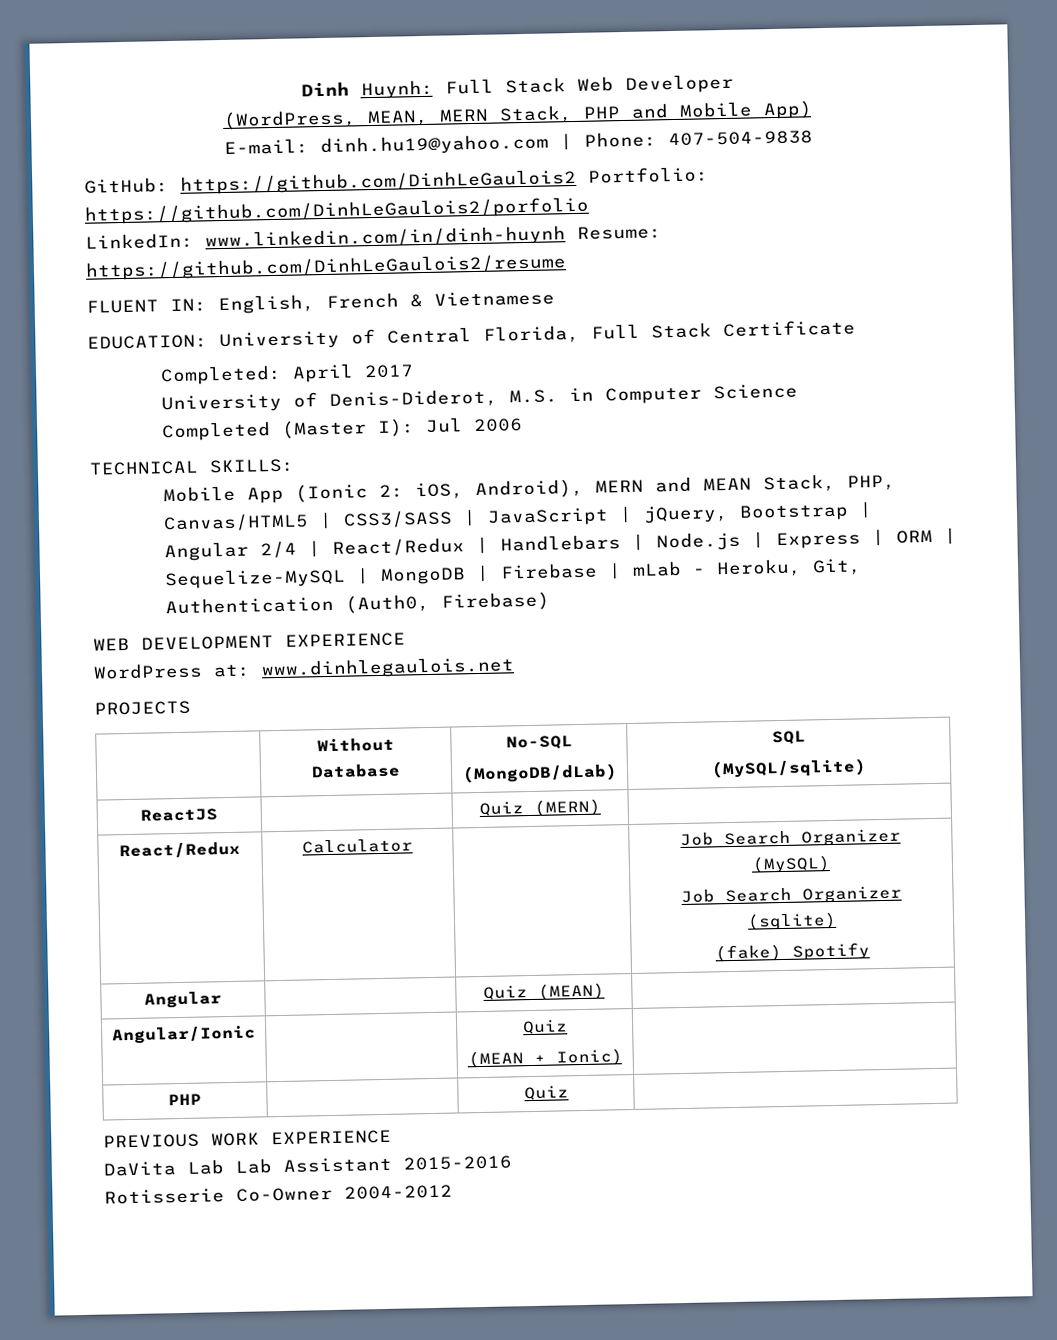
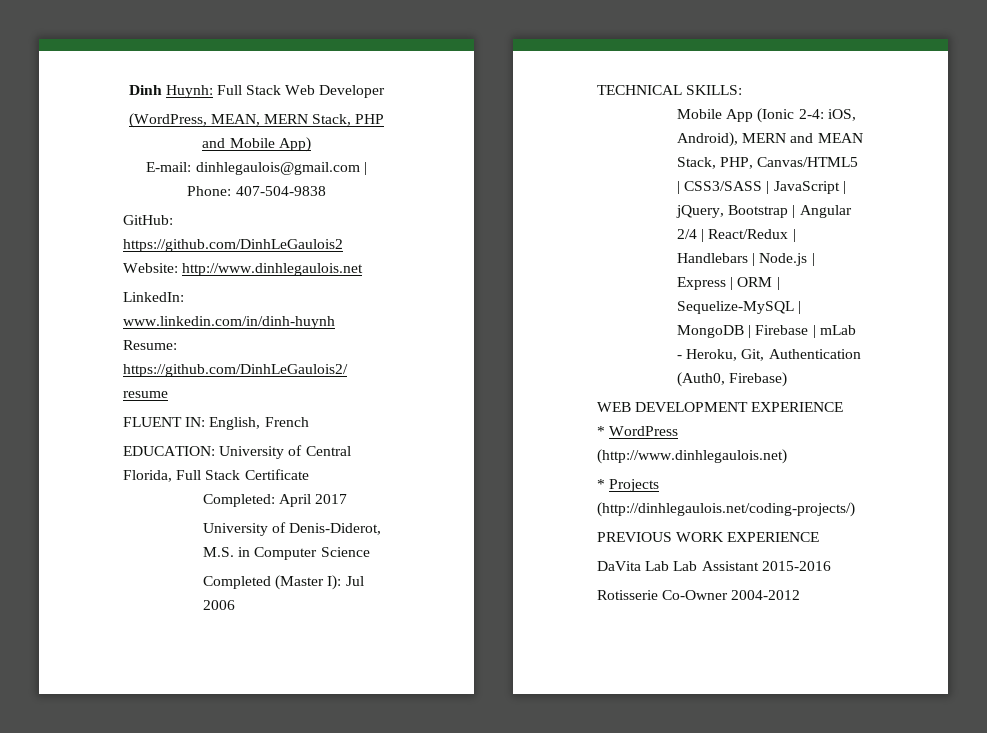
- E-mail: dinh.hu19@yahoo.com | Phone: 407-504-9838
+ E-mail: dinhlegaulois@gmail.com | Phone: 407-504-9838
- GitHub: https://github.com/DinhLeGaulois2 Portfolio: https://github.com/DinhLeGaulois2/porfolio
+ GitHub: https://github.com/DinhLeGaulois2 Website: http://www.dinhlegaulois.net
- FLUENT IN: English, French & Vietnamese
+ FLUENT IN: English, French
- Mobile App (Ionic 2: iOS, Android), MERN and MEAN Stack, PHP, Canvas/HTML5 | CSS3/SASS | JavaScript | jQuery, Bootstrap | Angular 2/4 | React/Redux | Handlebars | Node.js | Express | ORM | Sequelize-MySQL | MongoDB | Firebase | mLab - Heroku, Git, Authentication (Auth0, Firebase)
+ Mobile App (Ionic 2-4: iOS, Android), MERN and MEAN Stack, PHP, Canvas/HTML5 | CSS3/SASS | JavaScript | jQuery, Bootstrap | Angular 2/4 | React/Redux | Handlebars | Node.js | Express | ORM | Sequelize-MySQL | MongoDB | Firebase | mLab - Heroku, Git, Authentication (Auth0, Firebase)
- WordPress at: www.dinhlegaulois.net
- PROJECTS
- | Without Database | No-SQL
- (MongoDB/dLab) | SQL
- (MySQL/sqlite)
- ReactJS | | Quiz (MERN) |
- React/Redux | Calculator | | Job Search Organizer (MySQL)
- Job Search Organizer (sqlite)
- (fake) Spotify
- Angular | | Quiz (MEAN) |
- Angular/Ionic | | Quiz
- (MEAN + Ionic) |
- PHP | | Quiz |
+ * WordPress (http://www.dinhlegaulois.net)
+ * Projects (http://dinhlegaulois.net/coding-projects/)

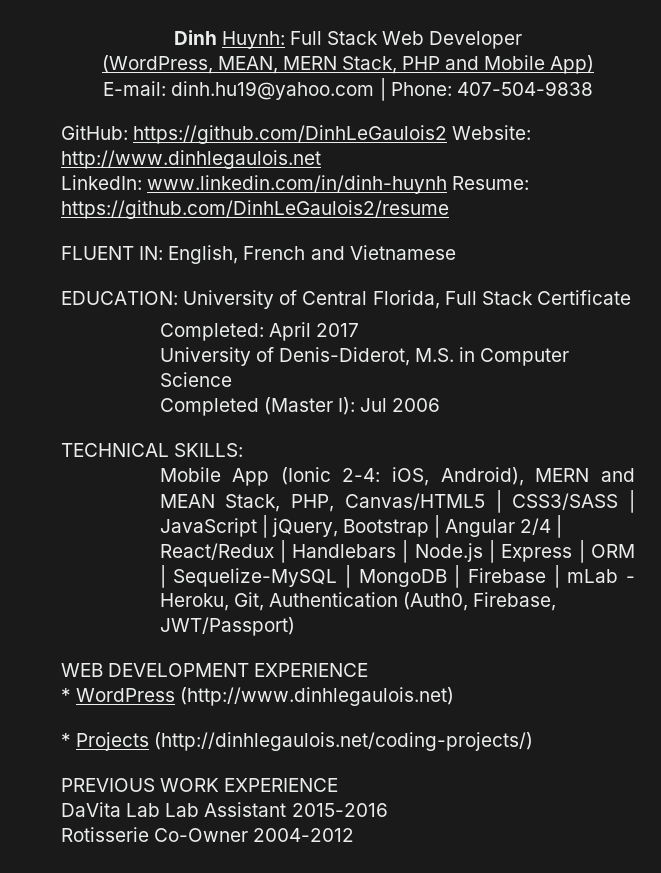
- E-mail: dinhlegaulois@gmail.com | Phone: 407-504-9838
+ E-mail: dinh.hu19@yahoo.com | Phone: 407-504-9838
- FLUENT IN: English, French
+ FLUENT IN: English, French and Vietnamese
- Mobile App (Ionic 2-4: iOS, Android), MERN and MEAN Stack, PHP, Canvas/HTML5 | CSS3/SASS | JavaScript | jQuery, Bootstrap | Angular 2/4 | React/Redux | Handlebars | Node.js | Express | ORM | Sequelize-MySQL | MongoDB | Firebase | mLab - Heroku, Git, Authentication (Auth0, Firebase)
+ Mobile App (Ionic 2-4: iOS, Android), MERN and MEAN Stack, PHP, Canvas/HTML5 | CSS3/SASS | JavaScript | jQuery, Bootstrap | Angular 2/4 | React/Redux | Handlebars | Node.js | Express | ORM | Sequelize-MySQL | MongoDB | Firebase | mLab - Heroku, Git, Authentication (Auth0, Firebase, JWT/Passport)

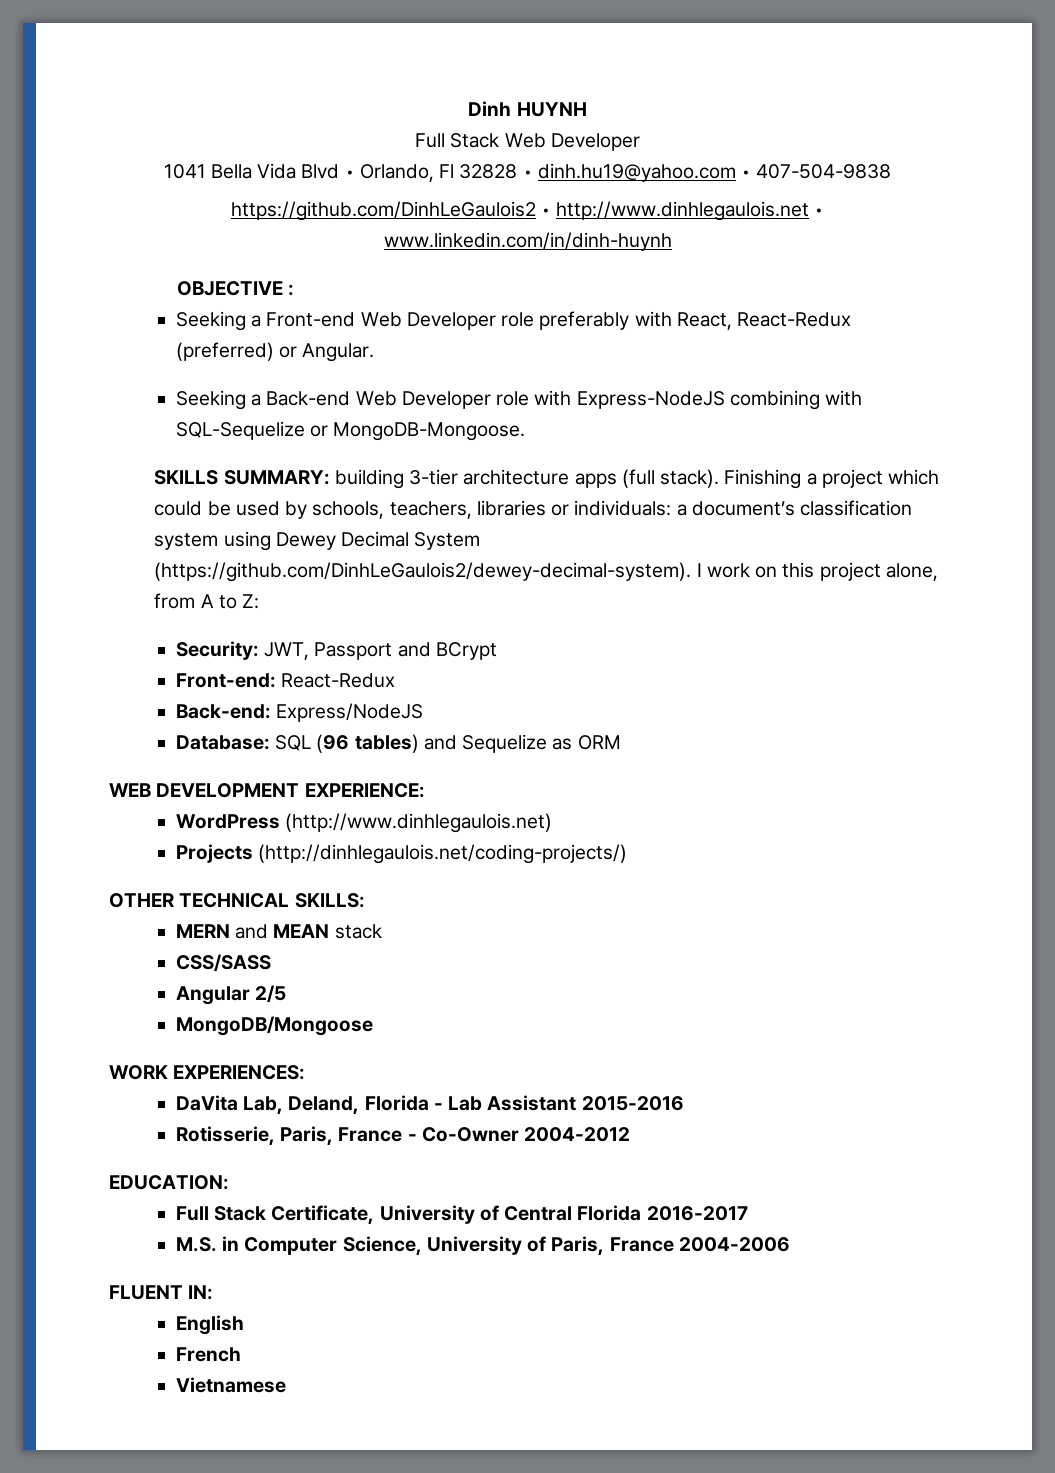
- Dinh Huynh: Full Stack Web Developer
+ Dinh HUYNH
+ Full Stack Web Developer
- (WordPress, MEAN, MERN Stack, PHP and Mobile App)
- E-mail: dinh.hu19@yahoo.com | Phone: 407-504-9838
- GitHub: https://github.com/DinhLeGaulois2 Website: http://www.dinhlegaulois.net
- LinkedIn: www.linkedin.com/in/dinh-huynh Resume: https://github.com/DinhLeGaulois2/resume
- FLUENT IN: English, French and Vietnamese
- EDUCATION: University of Central Florida, Full Stack Certificate
- Completed: April 2017
- University of Denis-Diderot, M.S. in Computer Science
- Completed (Master I): Jul 2006
- TECHNICAL SKILLS:
- Mobile App (Ionic 2-4: iOS, Android), MERN and MEAN Stack, PHP, Canvas/HTML5 | CSS3/SASS | JavaScript | jQuery, Bootstrap | Angular 2/4 | React/Redux | Handlebars | Node.js | Express | ORM | Sequelize-MySQL | MongoDB | Firebase | mLab - Heroku, Git, Authentication (Auth0, Firebase, JWT/Passport)
- WEB DEVELOPMENT EXPERIENCE
- * WordPress (http://www.dinhlegaulois.net)
- * Projects (http://dinhlegaulois.net/coding-projects/)
- PREVIOUS WORK EXPERIENCE
- DaVita Lab Lab Assistant 2015-2016
- Rotisserie Co-Owner 2004-2012
+ 1041 Bella Vida Blvd • Orlando, Fl 32828 • dinh.hu19@yahoo.com • 407-504-9838
+ https://github.com/DinhLeGaulois2 • http://www.dinhlegaulois.net • www.linkedin.com/in/dinh-huynh
+ OBJECTIVE :
+ Seeking a Front-end Web Developer role preferably with React, React-Redux (preferred) or Angular.
+ Seeking a Back-end Web Developer role with Express-NodeJS combining with SQL-Sequelize or MongoDB-Mongoose.
+ SKILLS SUMMARY: building 3-tier architecture apps (full stack). Finishing a project which could be used by schools, teachers, libraries or individuals: a document’s classification system using Dewey Decimal System (https://github.com/DinhLeGaulois2/dewey-decimal-system). I work on this project alone, from A to Z:
+ Security: JWT, Passport and BCrypt
+ Front-end: React-Redux
+ Back-end: Express/NodeJS
+ Database: SQL (96 tables) and Sequelize as ORM
+ WEB DEVELOPMENT EXPERIENCE:
+ WordPress (http://www.dinhlegaulois.net)
+ Projects (http://dinhlegaulois.net/coding-projects/)
+ OTHER TECHNICAL SKILLS:
+ MERN and MEAN stack
+ CSS/SASS
+ Angular 2/5
+ MongoDB/Mongoose
+ WORK EXPERIENCES:
+ DaVita Lab, Deland, Florida - Lab Assistant 2015-2016
+ Rotisserie, Paris, France - Co-Owner 2004-2012
+ EDUCATION:
+ Full Stack Certificate, University of Central Florida 2016-2017
+ M.S. in Computer Science, University of Paris, France 2004-2006
+ FLUENT IN:
+ English
+ French
+ Vietnamese

